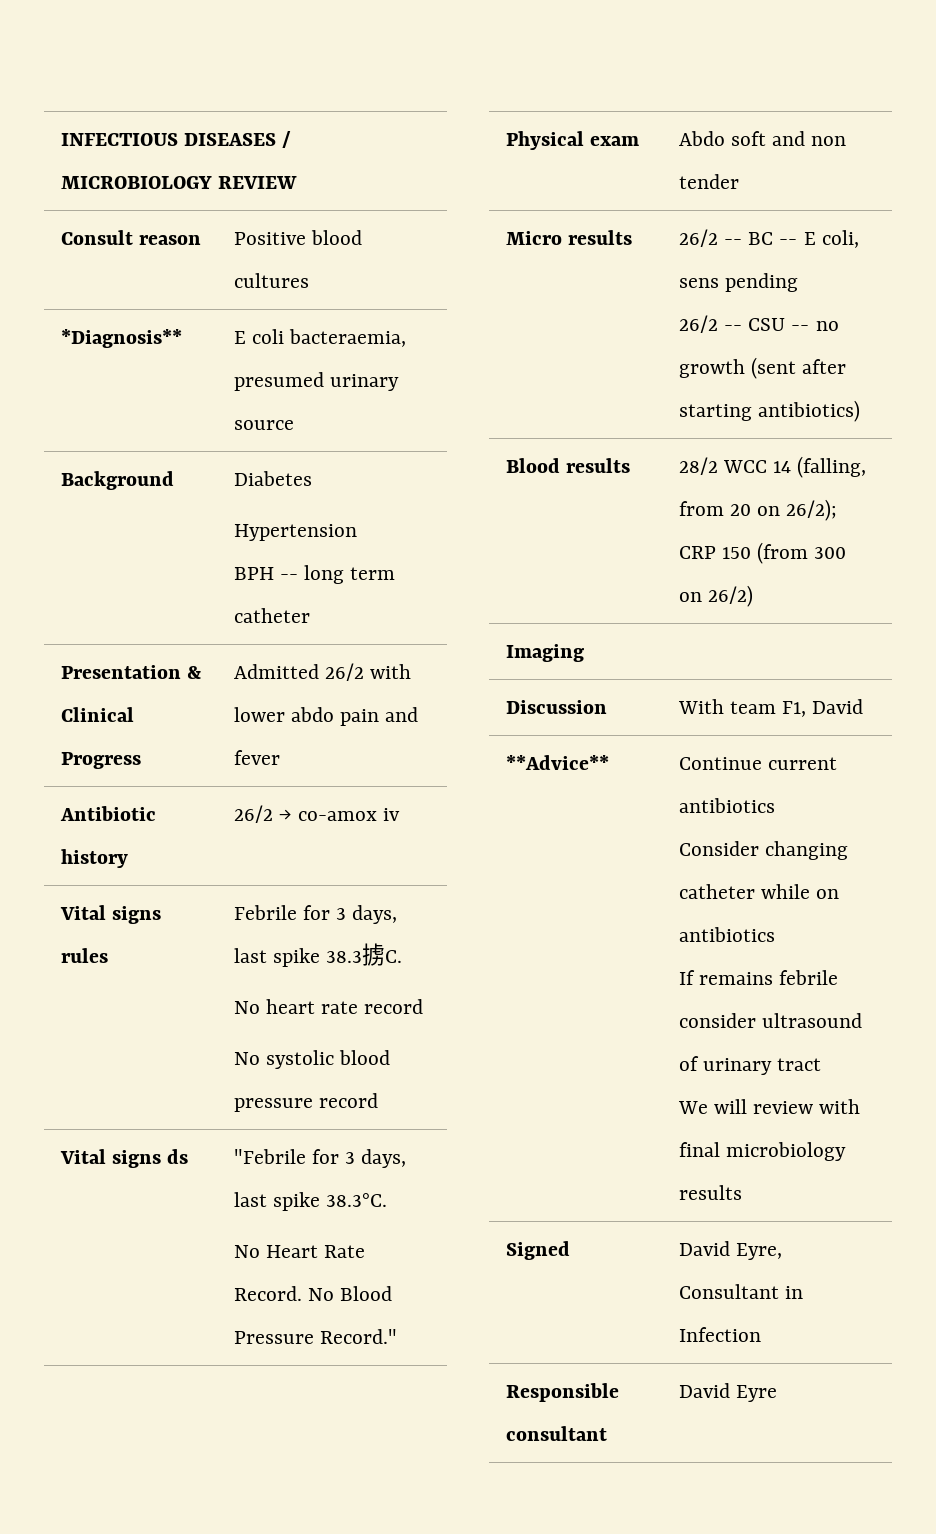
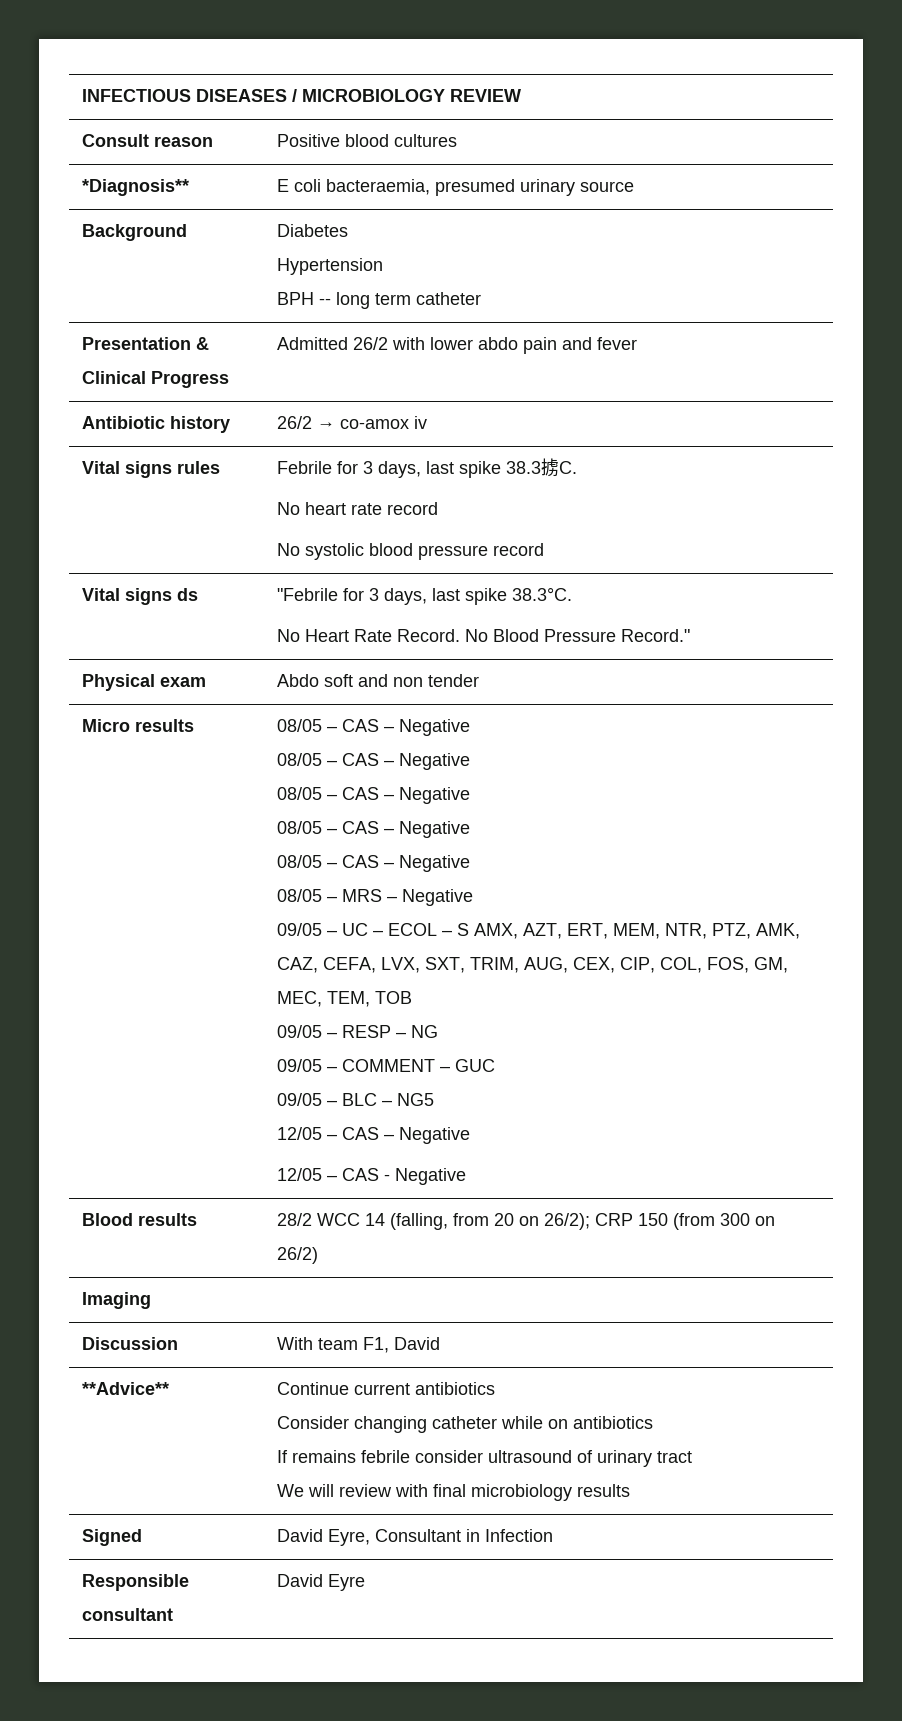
- Micro results | 26/2 -- BC -- E coli, sens pending
- 26/2 -- CSU -- no growth (sent after starting antibiotics)
+ Micro results | 08/05 – CAS – Negative
+ 08/05 – CAS – Negative
+ 08/05 – CAS – Negative
+ 08/05 – CAS – Negative
+ 08/05 – CAS – Negative
+ 08/05 – MRS – Negative
+ 09/05 – UC – ECOL – S AMX, AZT, ERT, MEM, NTR, PTZ, AMK, CAZ, CEFA, LVX, SXT, TRIM, AUG, CEX, CIP, COL, FOS, GM, MEC, TEM, TOB
+ 09/05 – RESP – NG
+ 09/05 – COMMENT – GUC
+ 09/05 – BLC – NG5
+ 12/05 – CAS – Negative
+ 12/05 – CAS - Negative

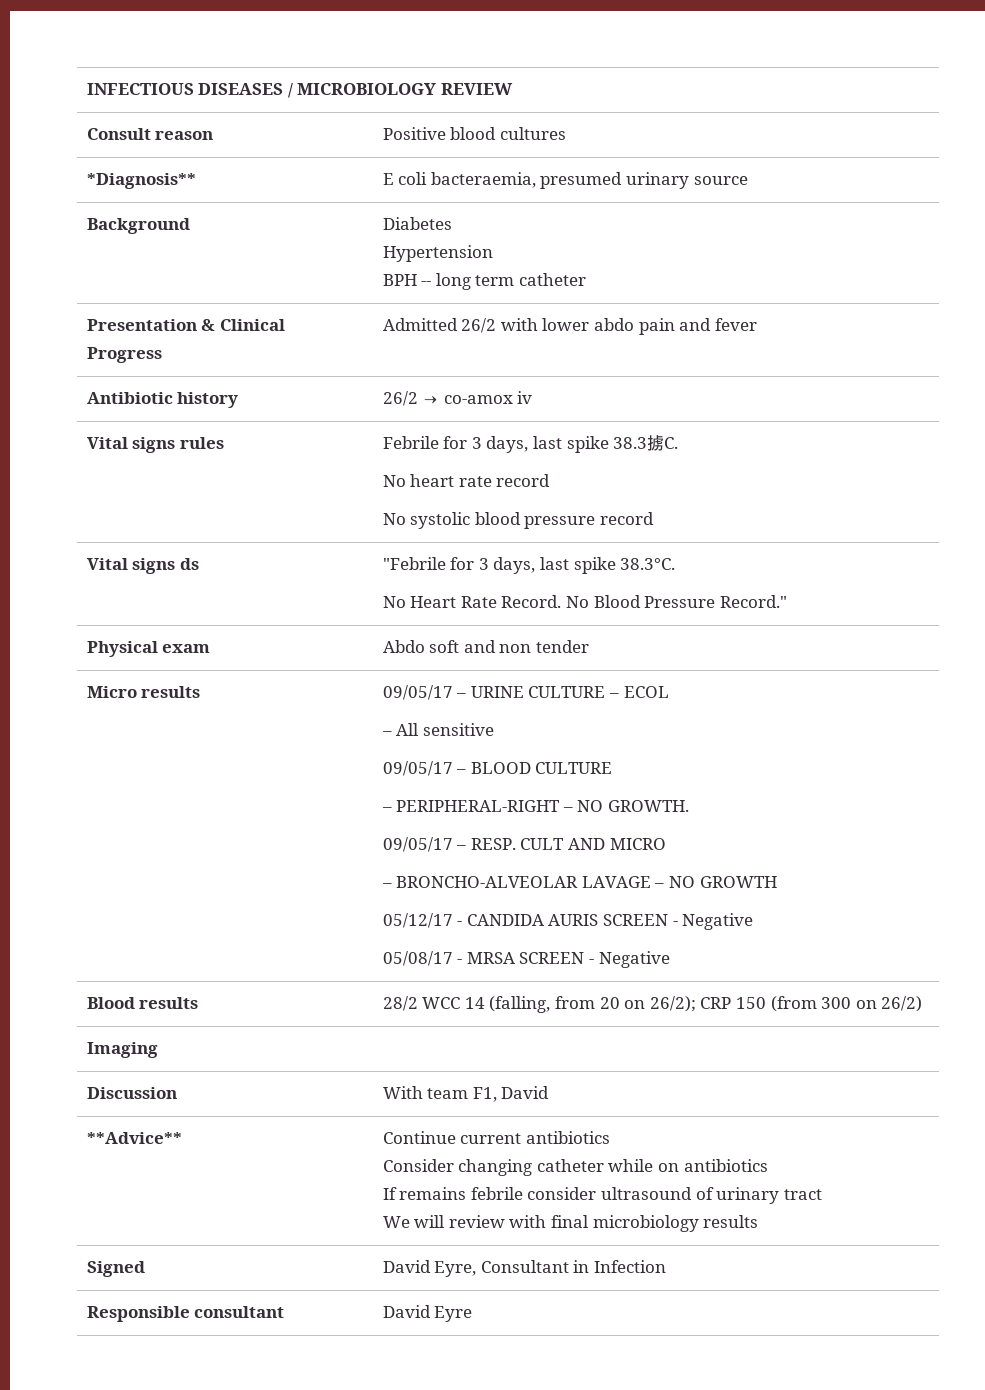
- Micro results | 08/05 – CAS – Negative
- 08/05 – CAS – Negative
- 08/05 – CAS – Negative
- 08/05 – CAS – Negative
- 08/05 – CAS – Negative
- 08/05 – MRS – Negative
- 09/05 – UC – ECOL – S AMX, AZT, ERT, MEM, NTR, PTZ, AMK, CAZ, CEFA, LVX, SXT, TRIM, AUG, CEX, CIP, COL, FOS, GM, MEC, TEM, TOB
- 09/05 – RESP – NG
- 09/05 – COMMENT – GUC
- 09/05 – BLC – NG5
- 12/05 – CAS – Negative
- 12/05 – CAS - Negative
+ Micro results | 09/05/17 – URINE CULTURE – ECOL
+ – All sensitive
+ 09/05/17 – BLOOD CULTURE
+ – PERIPHERAL-RIGHT – NO GROWTH.
+ 09/05/17 – RESP. CULT AND MICRO
+ – BRONCHO-ALVEOLAR LAVAGE – NO GROWTH
+ 05/12/17 - CANDIDA AURIS SCREEN - Negative
+ 05/08/17 - MRSA SCREEN - Negative

